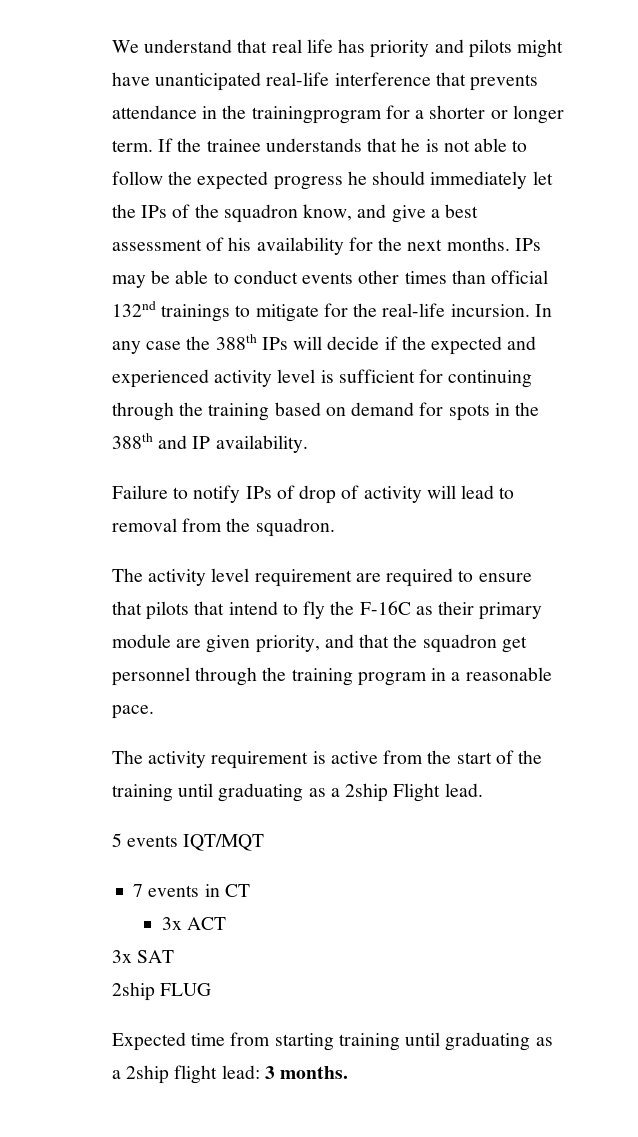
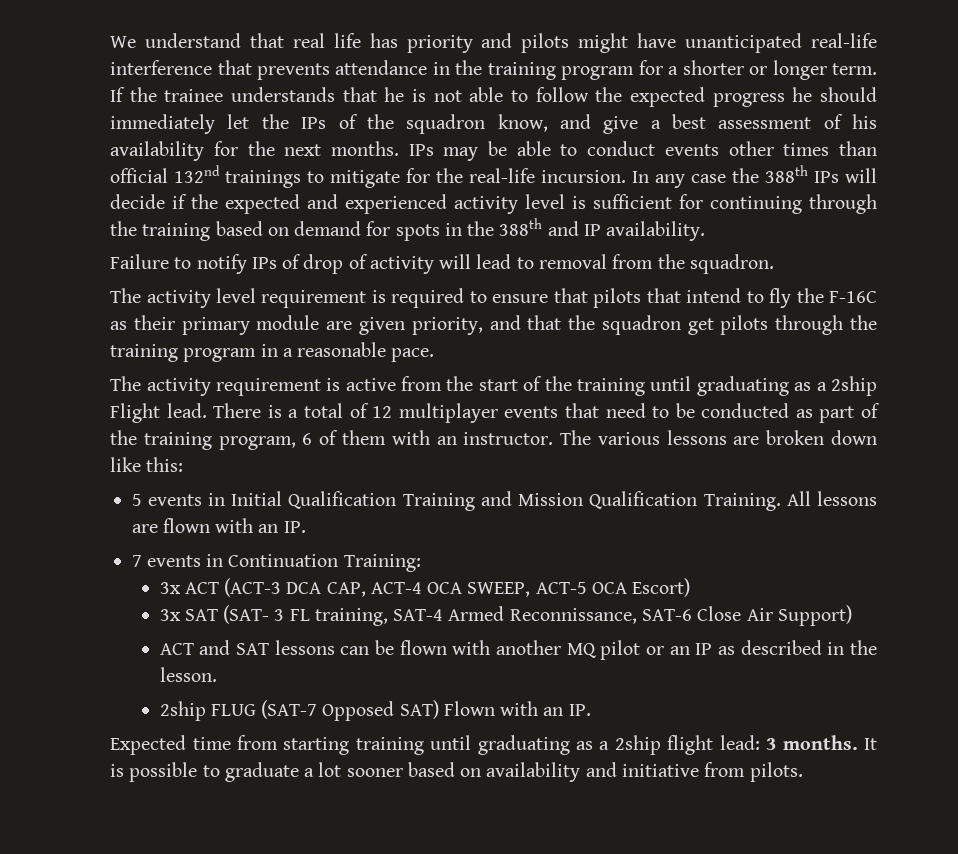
- We understand that real life has priority and pilots might have unanticipated real-life interference that prevents attendance in the trainingprogram for a shorter or longer term.
+ We understand that real life has priority and pilots might have unanticipated real-life interference that prevents attendance in the training program for a shorter or longer term.
- The activity level requirement are required to ensure that pilots that intend to fly the F-16C as their primary module are given priority, and that the squadron get personnel through the training program in a reasonable pace.
+ The activity level requirement is required to ensure that pilots that intend to fly the F-16C as their primary module are given priority, and that the squadron get pilots through the training program in a reasonable pace.
- The activity requirement is active from the start of the training until graduating as a 2ship Flight lead.
- 5 events IQT/MQT
+ The activity requirement is active from the start of the training until graduating as a 2ship Flight lead. There is a total of 12 multiplayer events that need to be conducted as part of the training program, 6 of them with an instructor. The various lessons are broken down like this:
+ 5 events in Initial Qualification Training and Mission Qualification Training. All lessons are flown with an IP.
- 7 events in CT
+ 7 events in Continuation Training:
- 3x ACT
- 3x SAT
- 2ship FLUG
+ 3x ACT (ACT-3 DCA CAP, ACT-4 OCA SWEEP, ACT-5 OCA Escort)
+ 3x SAT (SAT- 3 FL training, SAT-4 Armed Reconnissance, SAT-6 Close Air Support)
+ ACT and SAT lessons can be flown with another MQ pilot or an IP as described in the lesson.
+ 2ship FLUG (SAT-7 Opposed SAT) Flown with an IP.
+ It is possible to graduate a lot sooner based on availability and initiative from pilots.

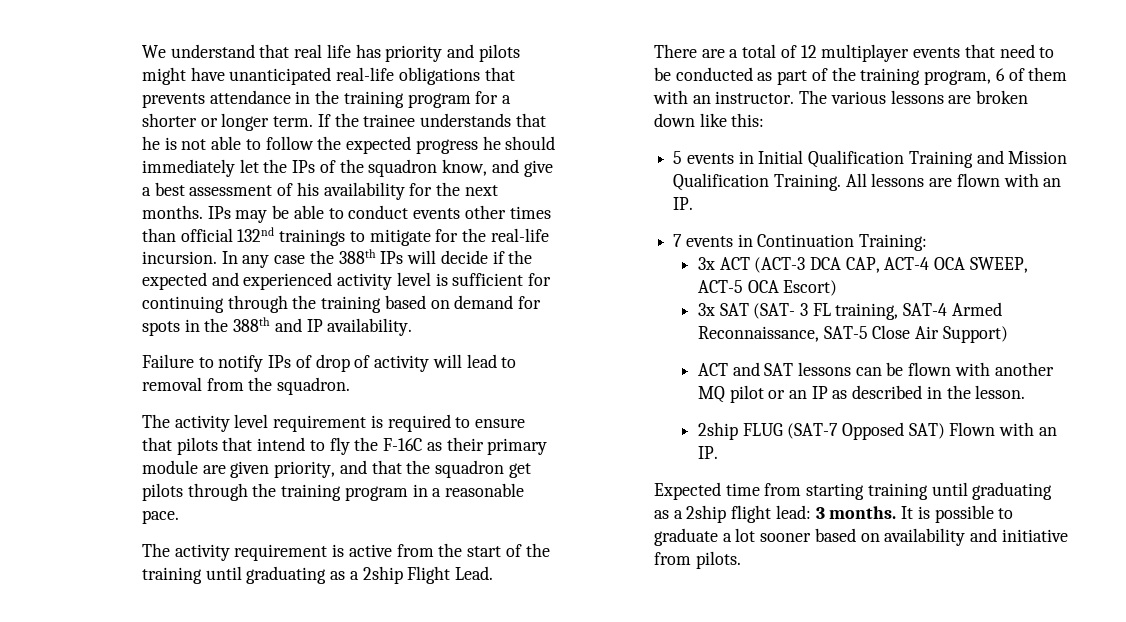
- We understand that real life has priority and pilots might have unanticipated real-life interference that prevents attendance in the training program for a shorter or longer term.
+ We understand that real life has priority and pilots might have unanticipated real-life obligations that prevents attendance in the training program for a shorter or longer term.
- The activity requirement is active from the start of the training until graduating as a 2ship Flight lead. There is a total of 12 multiplayer events that need to be conducted as part of the training program, 6 of them with an instructor.
+ The activity requirement is active from the start of the training until graduating as a 2ship Flight Lead.
+ There are a total of 12 multiplayer events that need to be conducted as part of the training program, 6 of them with an instructor.
- 3x SAT (SAT- 3 FL training, SAT-4 Armed Reconnissance, SAT-6 Close Air Support)
+ 3x SAT (SAT- 3 FL training, SAT-4 Armed Reconnaissance, SAT-5 Close Air Support)

